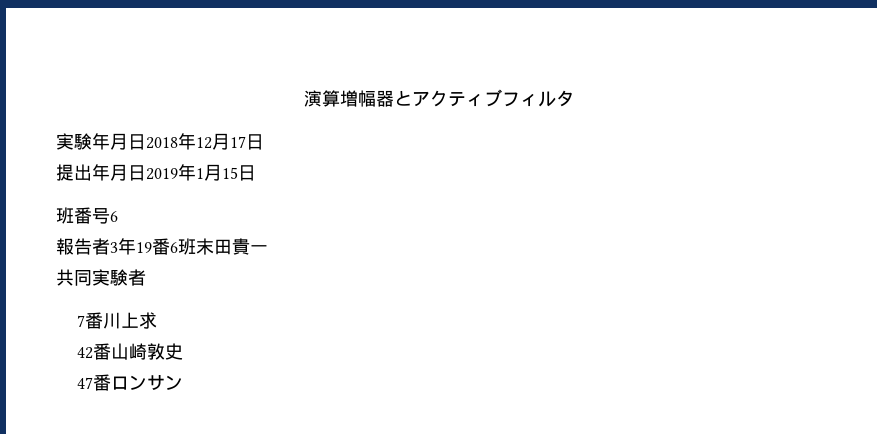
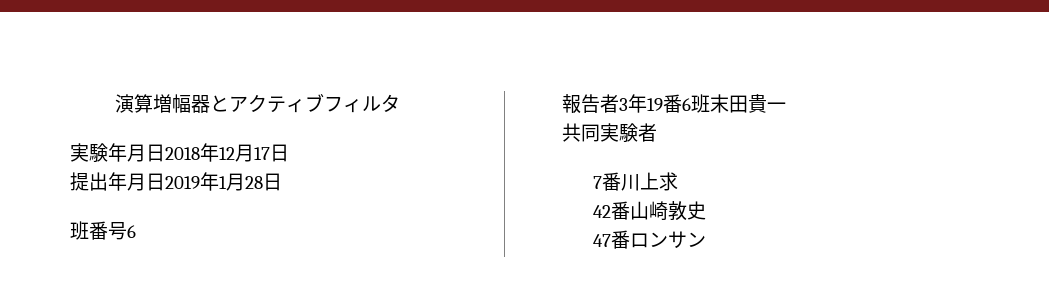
- 提出年月日2019年1月15日
+ 提出年月日2019年1月28日

